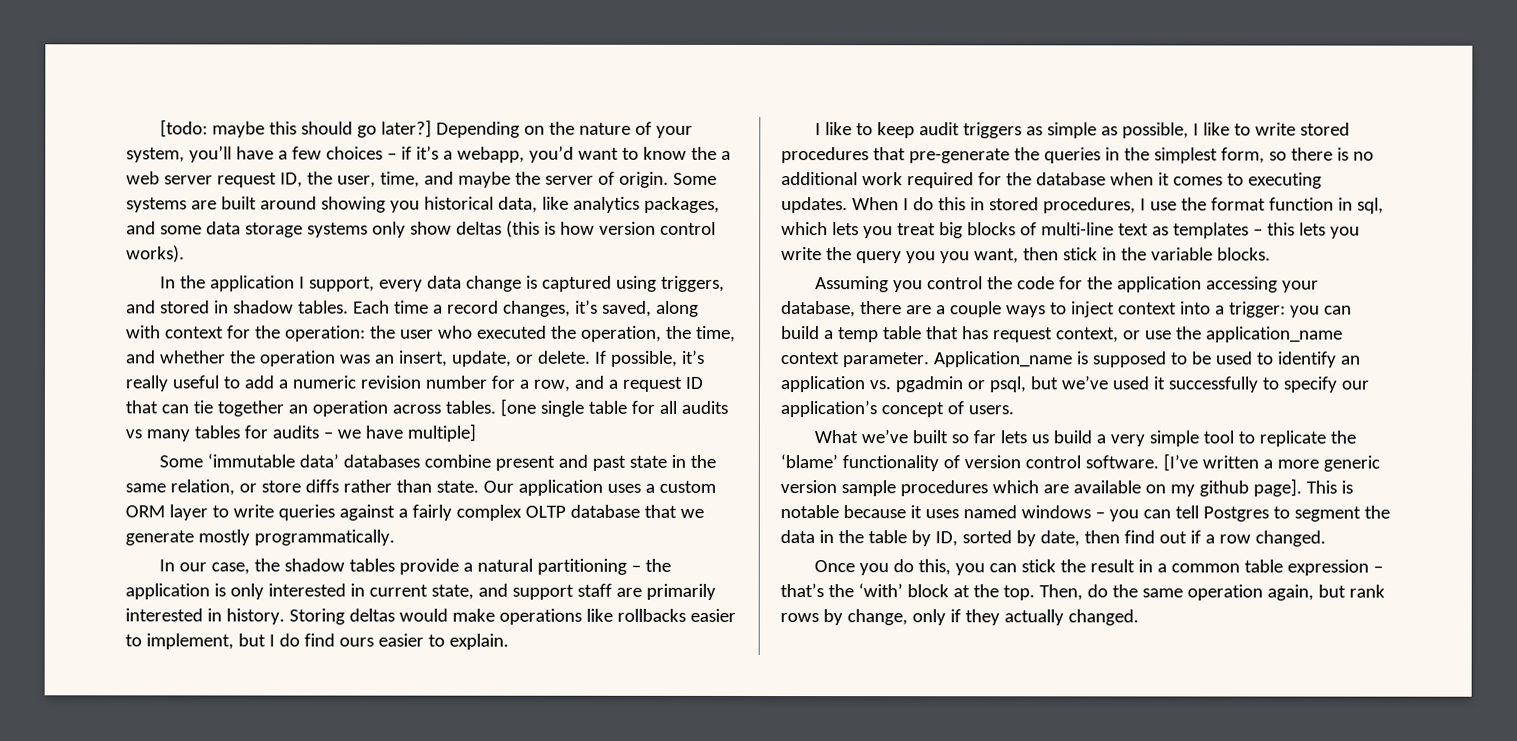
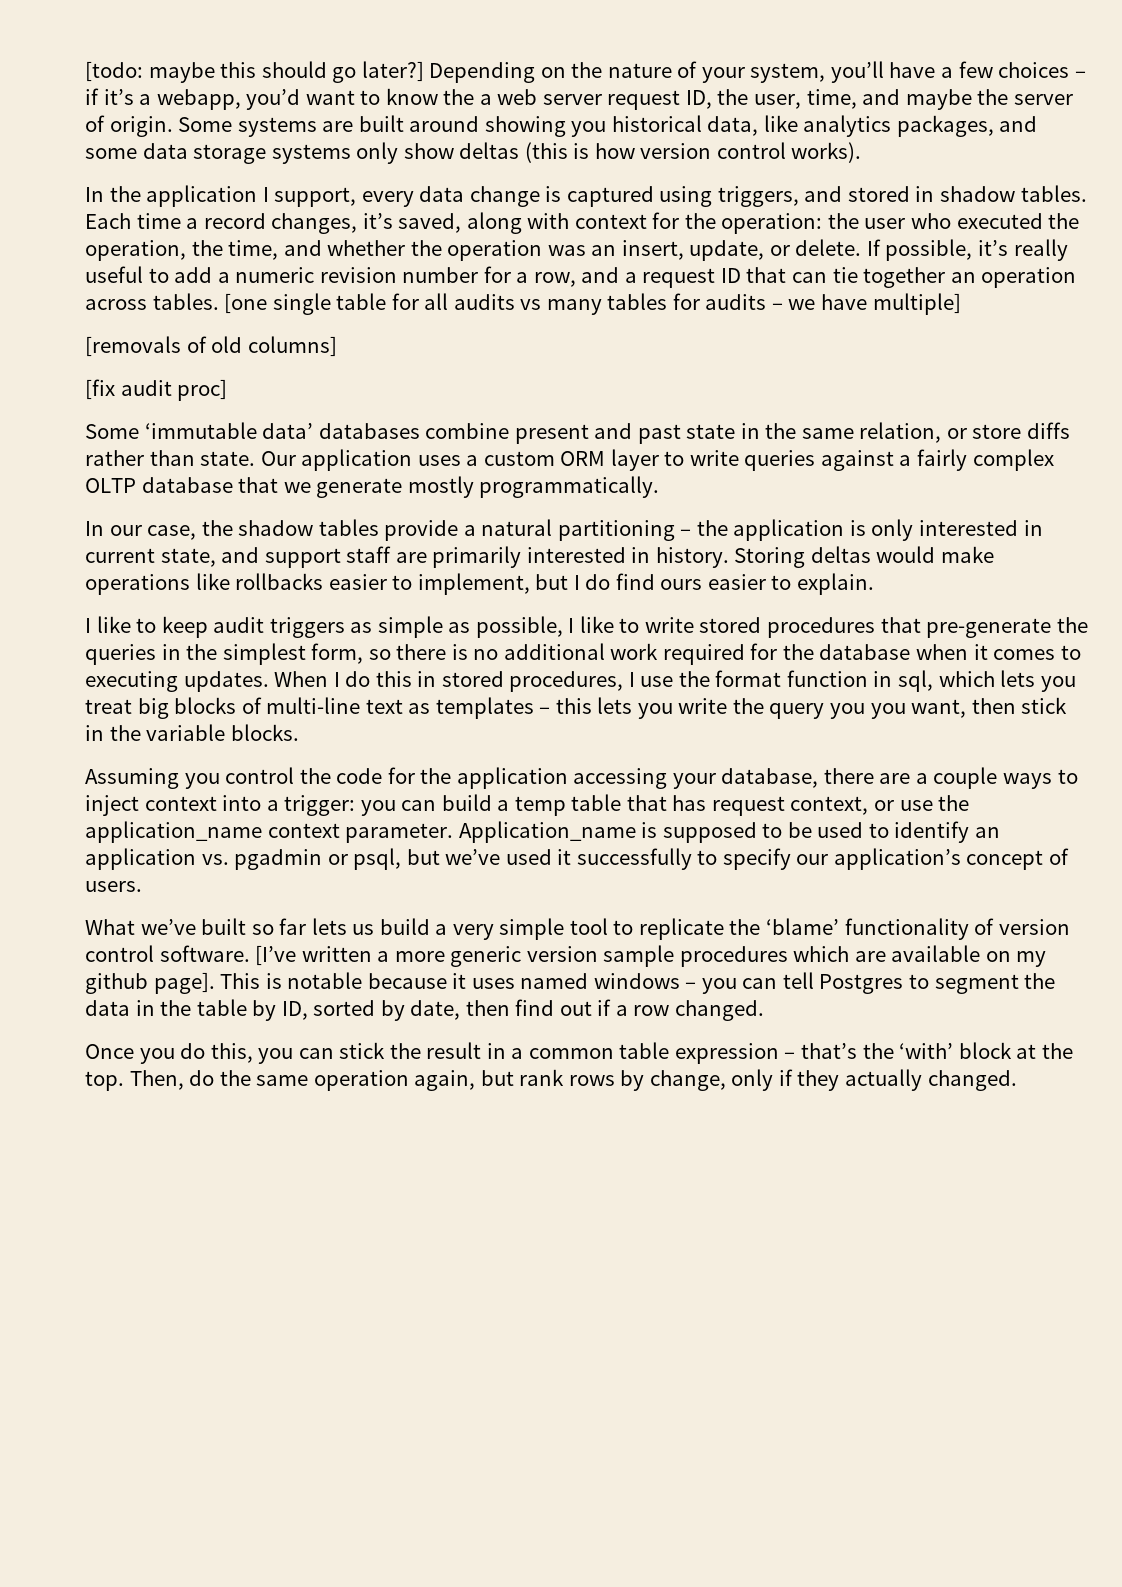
+ [removals of old columns]
+ [fix audit proc]

